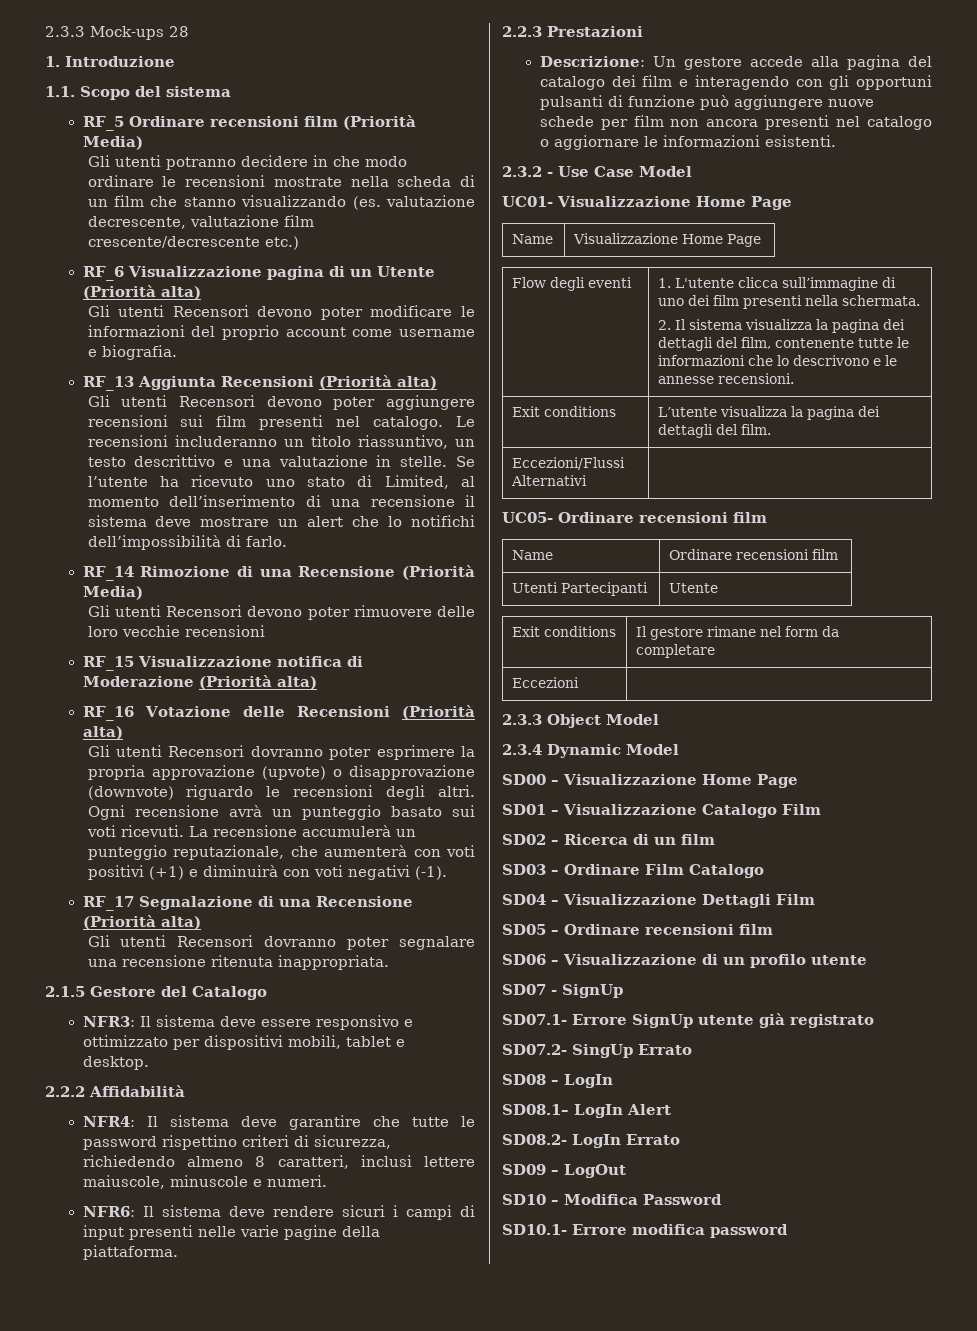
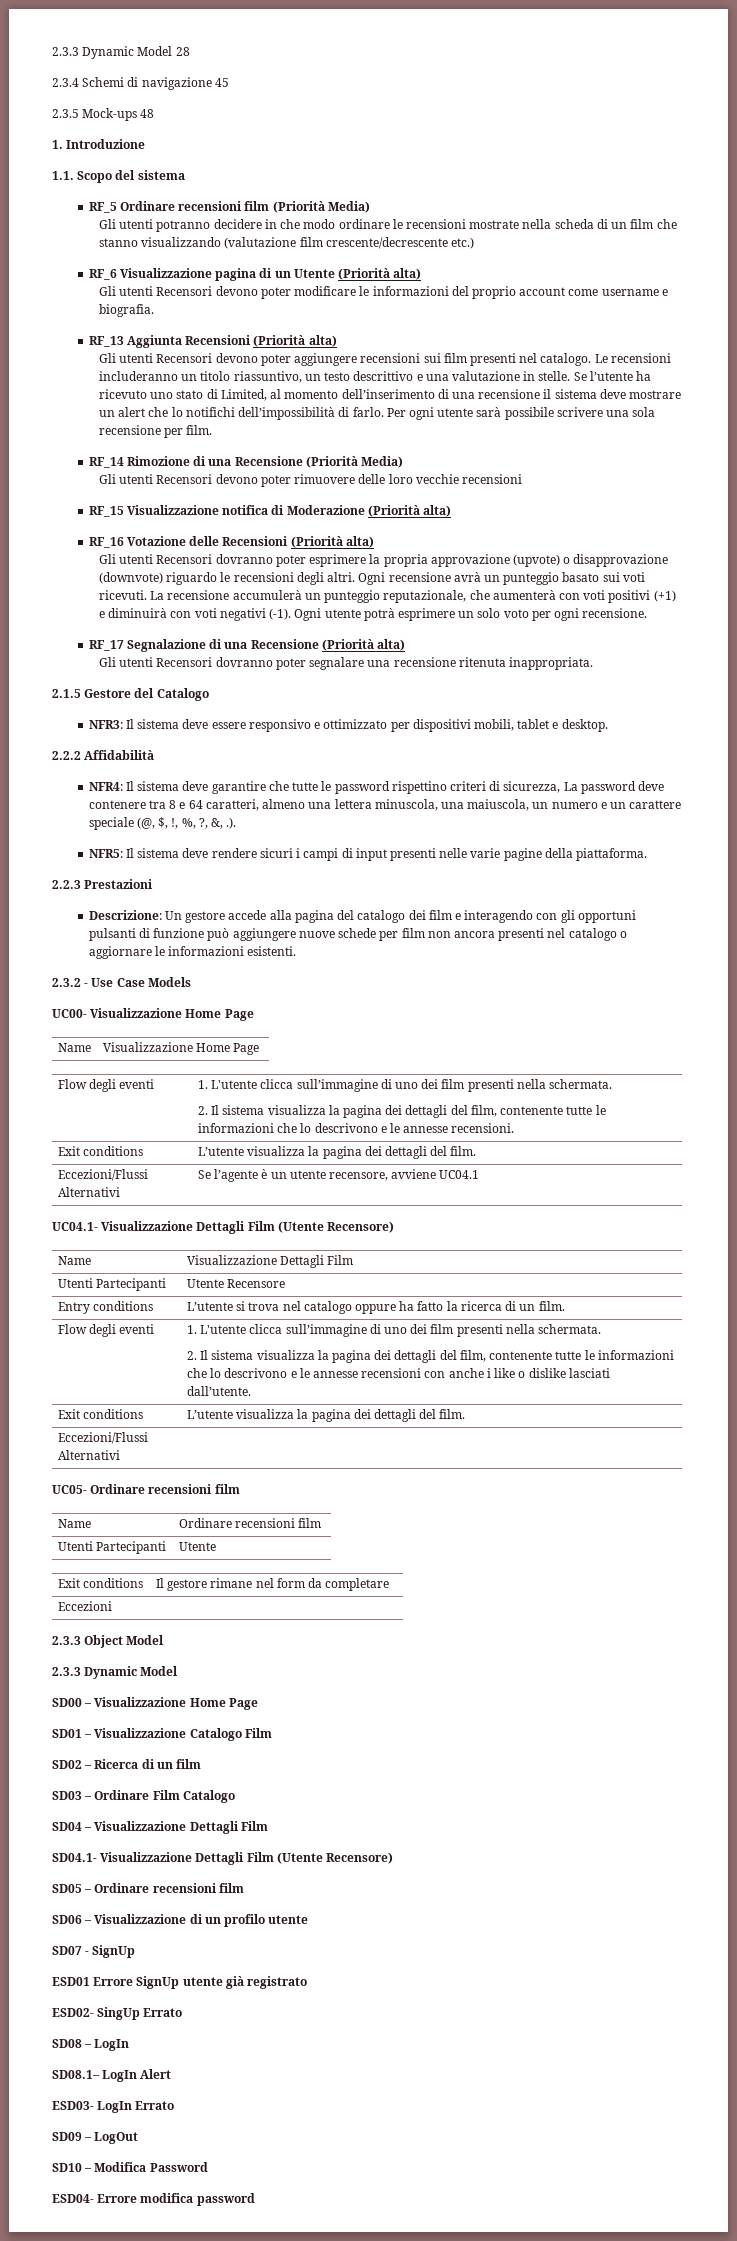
- 2.3.3 Mock-ups 28
+ 2.3.3 Dynamic Model 28
+ 2.3.4 Schemi di navigazione 45
+ 2.3.5 Mock-ups 48
- Gli utenti potranno decidere in che modo ordinare le recensioni mostrate nella scheda di un film che stanno visualizzando (es. valutazione decrescente, valutazione film crescente/decrescente etc.)
+ Gli utenti potranno decidere in che modo ordinare le recensioni mostrate nella scheda di un film che stanno visualizzando (valutazione film crescente/decrescente etc.)
+ Per ogni utente sarà possibile scrivere una sola recensione per film.
+ Ogni utente potrà esprimere un solo voto per ogni recensione.
- NFR4: Il sistema deve garantire che tutte le password rispettino criteri di sicurezza, richiedendo almeno 8 caratteri, inclusi lettere maiuscole, minuscole e numeri.
- NFR6: Il sistema deve rendere sicuri i campi di input presenti nelle varie pagine della piattaforma.
+ NFR4: Il sistema deve garantire che tutte le password rispettino criteri di sicurezza, La password deve contenere tra 8 e 64 caratteri, almeno una lettera minuscola, una maiuscola, un numero e un carattere speciale (@, $, !, %, ?, &, .).
+ NFR5: Il sistema deve rendere sicuri i campi di input presenti nelle varie pagine della piattaforma.
- 2.3.2 - Use Case Model
- UC01- Visualizzazione Home Page
+ 2.3.2 - Use Case Models
+ UC00- Visualizzazione Home Page
+ Eccezioni/Flussi Alternativi | Se l’agente è un utente recensore, avviene UC04.1
+ UC04.1- Visualizzazione Dettagli Film (Utente Recensore)
+ Name | Visualizzazione Dettagli Film
+ Utenti Partecipanti | Utente Recensore
+ Entry conditions | L’utente si trova nel catalogo oppure ha fatto la ricerca di un film.
+ Flow degli eventi | 1. L'utente clicca sull’immagine di uno dei film presenti nella schermata.
+ 2. Il sistema visualizza la pagina dei dettagli del film, contenente tutte le informazioni che lo descrivono e le annesse recensioni con anche i like o dislike lasciati dall’utente.
+ Exit conditions | L’utente visualizza la pagina dei dettagli del film.
  2.3.3 Object Model
- 2.3.4 Dynamic Model
+ 2.3.3 Dynamic Model
+ SD04.1- Visualizzazione Dettagli Film (Utente Recensore)
- SD07.1- Errore SignUp utente già registrato
+ ESD01 Errore SignUp utente già registrato
- SD07.2- SingUp Errato
+ ESD02- SingUp Errato
- SD08.2- LogIn Errato
+ ESD03- LogIn Errato
- SD10.1- Errore modifica password
+ ESD04- Errore modifica password

